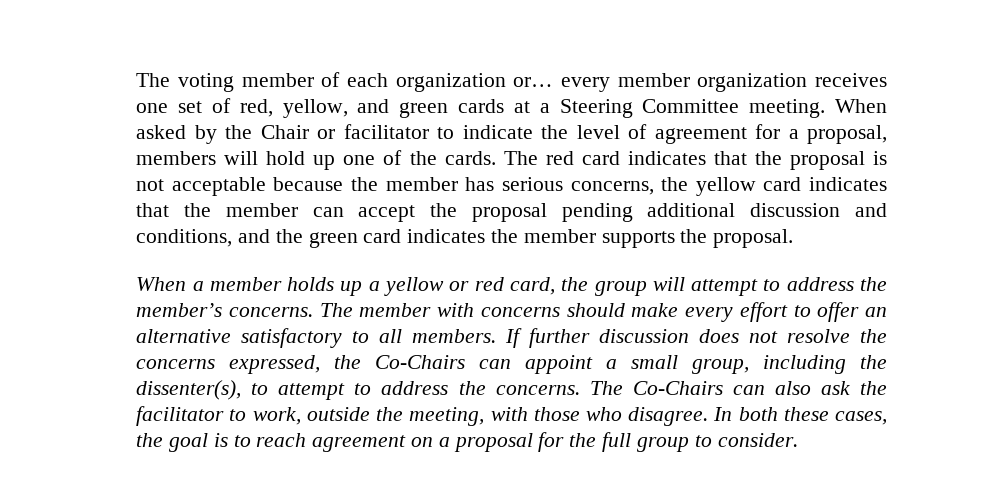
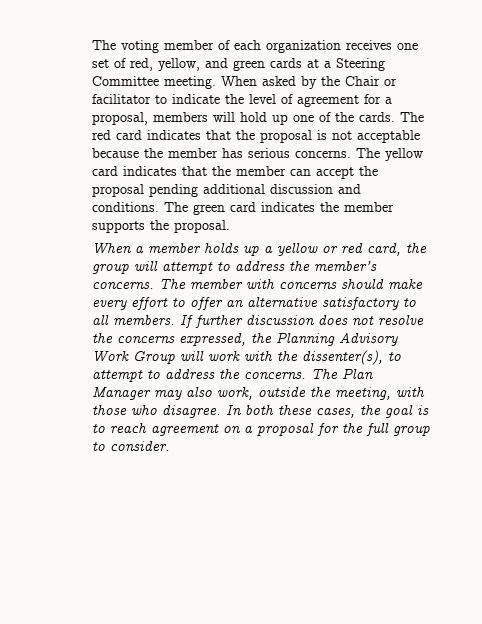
- The voting member of each organization or… every member organization receives one set of red, yellow, and green cards at a Steering Committee meeting.
+ The voting member of each organization receives one set of red, yellow, and green cards at a Steering Committee meeting.
- The red card indicates that the proposal is not acceptable because the member has serious concerns, the yellow card indicates that the member can accept the proposal pending additional discussion and conditions, and the green card indicates the member supports the proposal.
+ The red card indicates that the proposal is not acceptable because the member has serious concerns. The yellow card indicates that the member can accept the proposal pending additional discussion and conditions. The green card indicates the member supports the proposal.
- If further discussion does not resolve the concerns expressed, the Co-Chairs can appoint a small group, including the dissenter(s), to attempt to address the concerns.
+ If further discussion does not resolve the concerns expressed, the Planning Advisory Work Group will work with the dissenter(s), to attempt to address the concerns.
- The Co-Chairs can also ask the facilitator to work, outside the meeting, with those who disagree.
+ The Plan Manager may also work, outside the meeting, with those who disagree.

